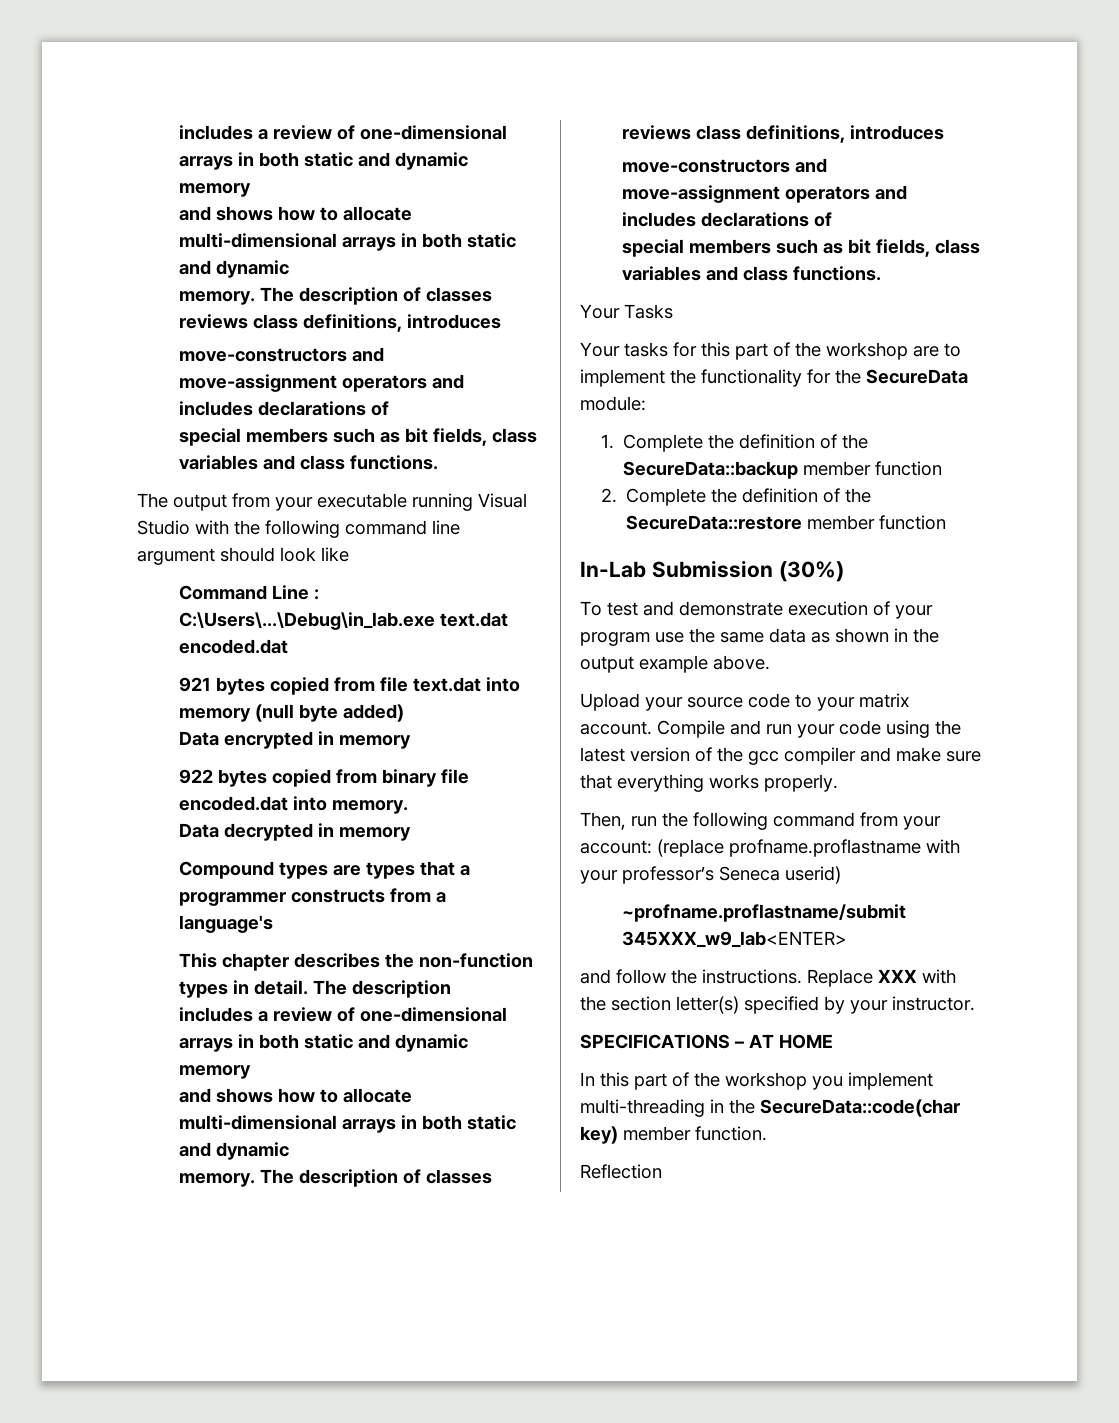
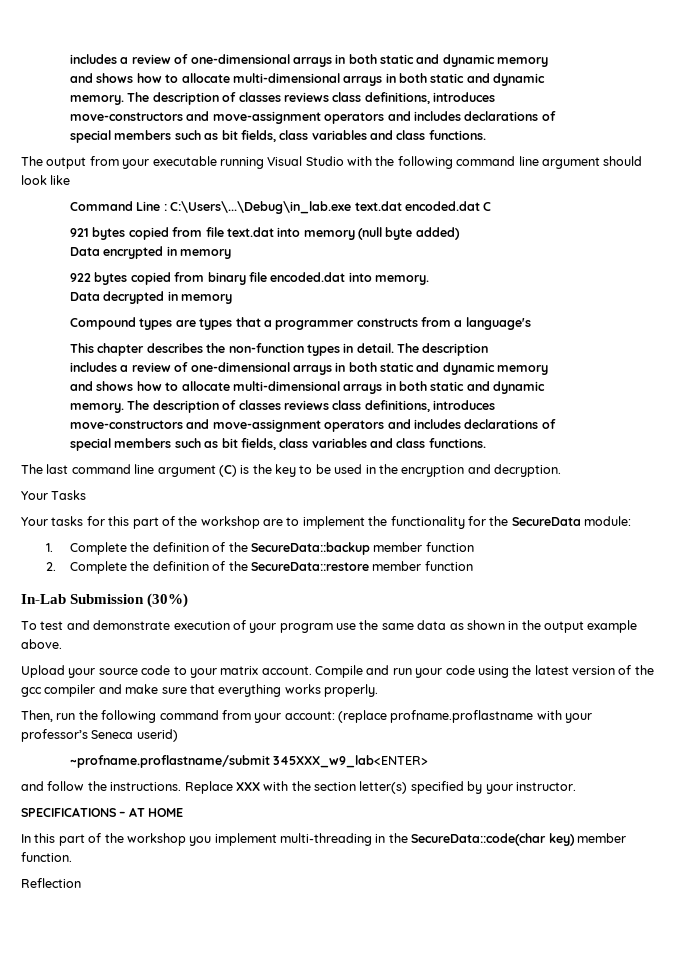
- Command Line : C:\Users\...\Debug\in_lab.exe text.dat encoded.dat
+ Command Line : C:\Users\...\Debug\in_lab.exe text.dat encoded.dat C
+ The last command line argument (C) is the key to be used in the encryption and decryption.

